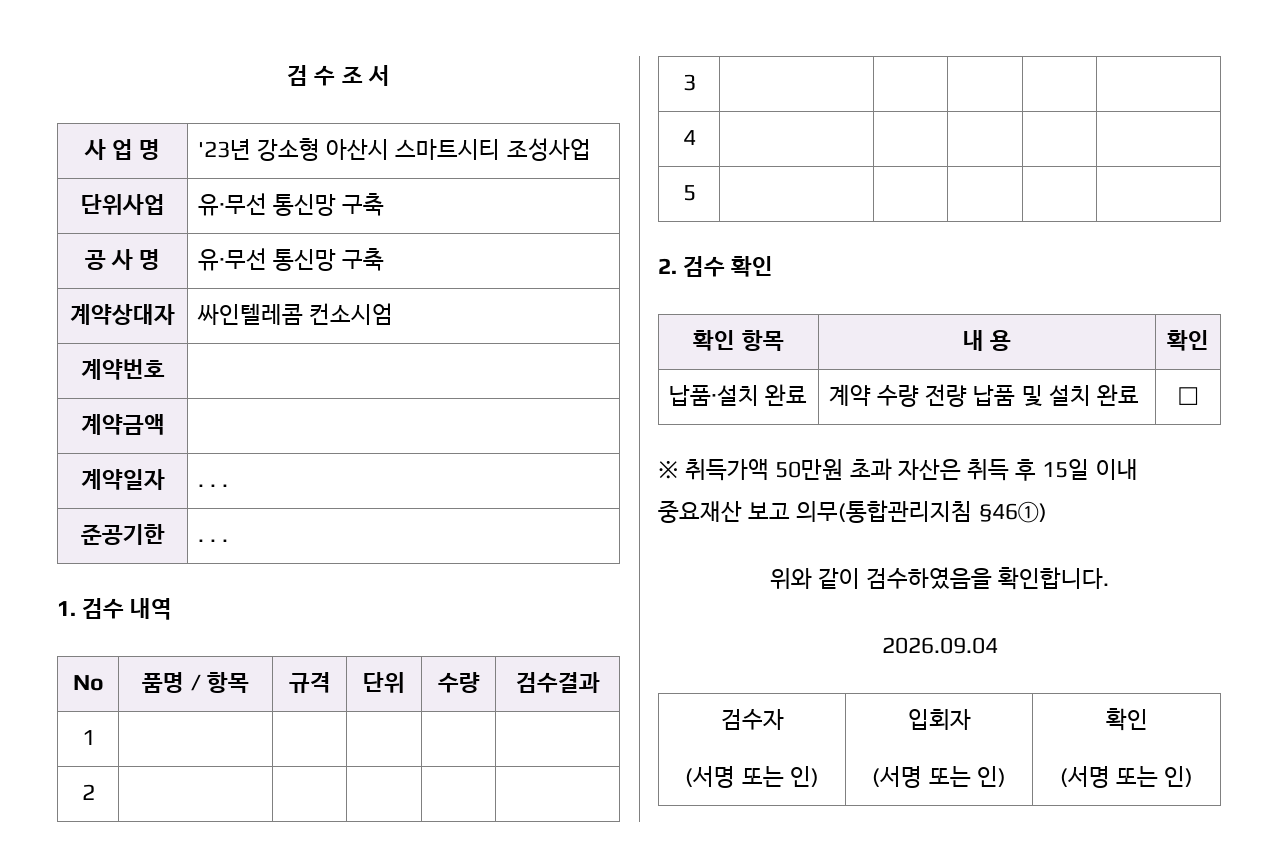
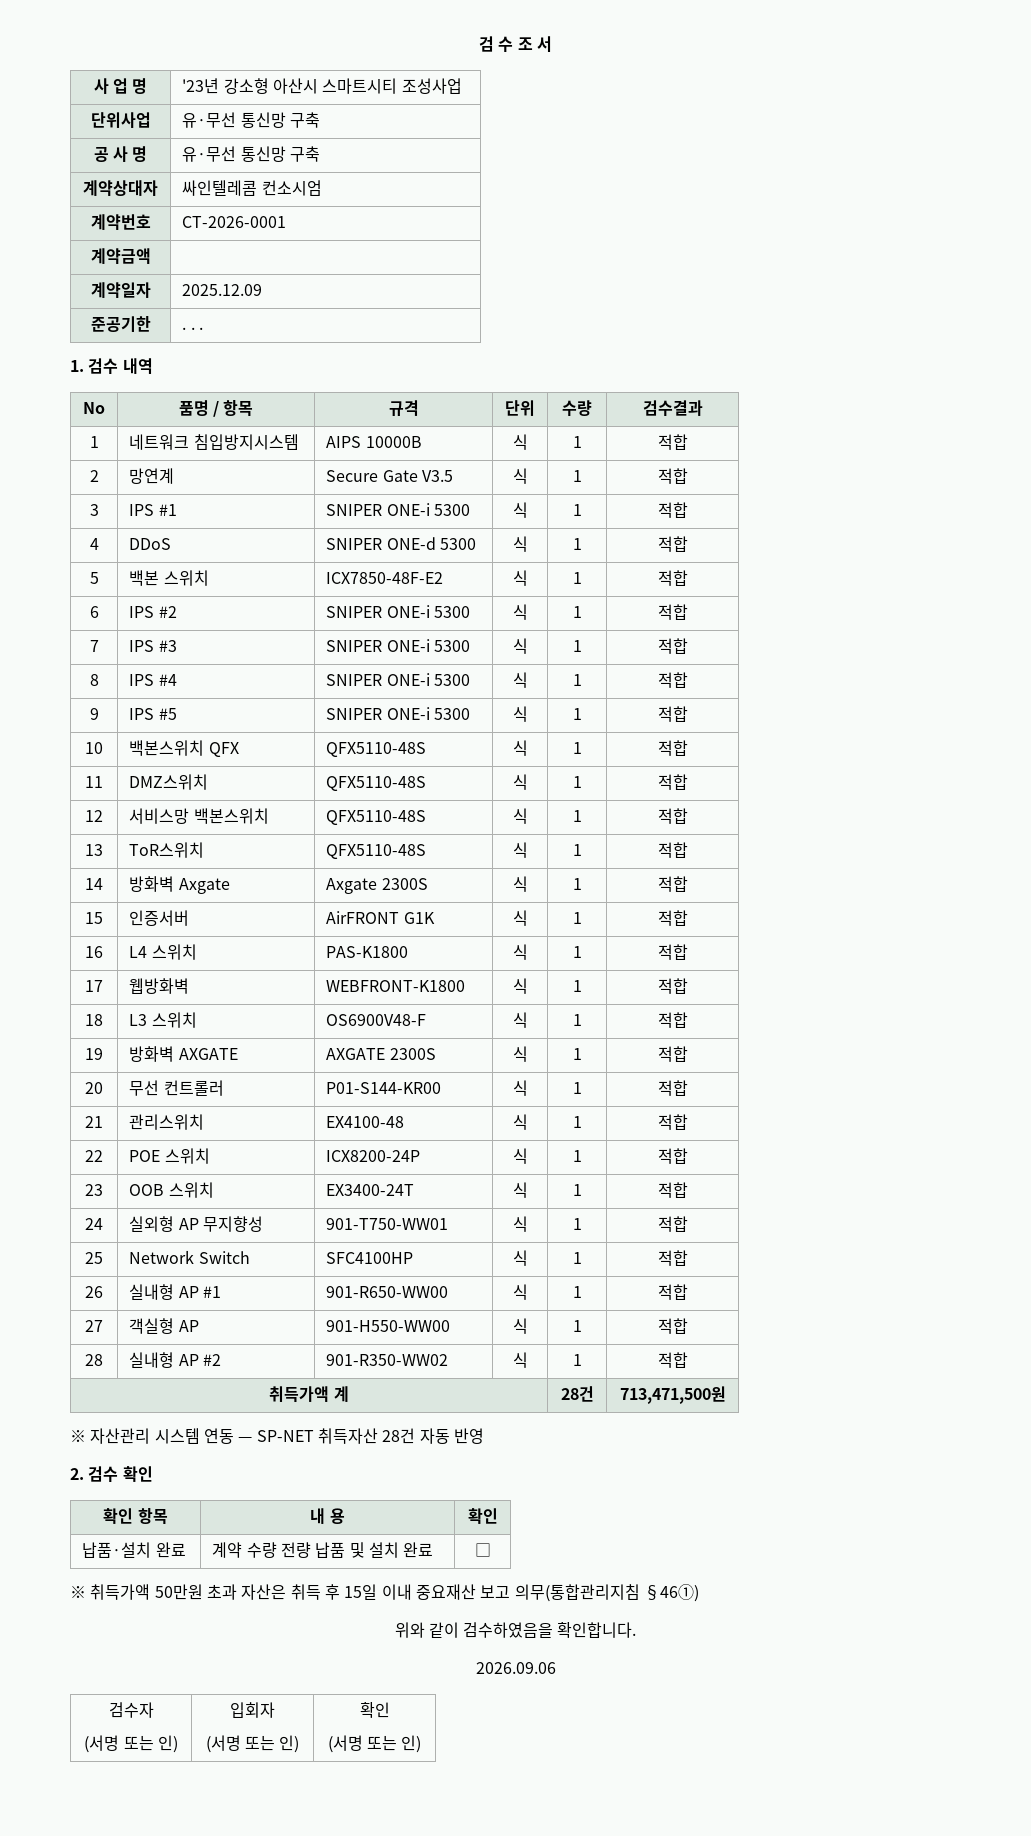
- 계약번호 |
+ 계약번호 | CT-2026-0001
- 계약일자 | . . .
+ 계약일자 | 2025.12.09
- 1 | | | | |
- 2 | | | | |
- 3 | | | | |
- 4 | | | | |
- 5 | | | | |
+ 1 | 네트워크 침입방지시스템 | AIPS 10000B | 식 | 1 | 적합
+ 2 | 망연계 | Secure Gate V3.5 | 식 | 1 | 적합
+ 3 | IPS #1 | SNIPER ONE-i 5300 | 식 | 1 | 적합
+ 4 | DDoS | SNIPER ONE-d 5300 | 식 | 1 | 적합
+ 5 | 백본 스위치 | ICX7850-48F-E2 | 식 | 1 | 적합
+ 6 | IPS #2 | SNIPER ONE-i 5300 | 식 | 1 | 적합
+ 7 | IPS #3 | SNIPER ONE-i 5300 | 식 | 1 | 적합
+ 8 | IPS #4 | SNIPER ONE-i 5300 | 식 | 1 | 적합
+ 9 | IPS #5 | SNIPER ONE-i 5300 | 식 | 1 | 적합
+ 10 | 백본스위치 QFX | QFX5110-48S | 식 | 1 | 적합
+ 11 | DMZ스위치 | QFX5110-48S | 식 | 1 | 적합
+ 12 | 서비스망 백본스위치 | QFX5110-48S | 식 | 1 | 적합
+ 13 | ToR스위치 | QFX5110-48S | 식 | 1 | 적합
+ 14 | 방화벽 Axgate | Axgate 2300S | 식 | 1 | 적합
+ 15 | 인증서버 | AirFRONT G1K | 식 | 1 | 적합
+ 16 | L4 스위치 | PAS-K1800 | 식 | 1 | 적합
+ 17 | 웹방화벽 | WEBFRONT-K1800 | 식 | 1 | 적합
+ 18 | L3 스위치 | OS6900V48-F | 식 | 1 | 적합
+ 19 | 방화벽 AXGATE | AXGATE 2300S | 식 | 1 | 적합
+ 20 | 무선 컨트롤러 | P01-S144-KR00 | 식 | 1 | 적합
+ 21 | 관리스위치 | EX4100-48 | 식 | 1 | 적합
+ 22 | POE 스위치 | ICX8200-24P | 식 | 1 | 적합
+ 23 | OOB 스위치 | EX3400-24T | 식 | 1 | 적합
+ 24 | 실외형 AP 무지향성 | 901-T750-WW01 | 식 | 1 | 적합
+ 25 | Network Switch | SFC4100HP | 식 | 1 | 적합
+ 26 | 실내형 AP #1 | 901-R650-WW00 | 식 | 1 | 적합
+ 27 | 객실형 AP | 901-H550-WW00 | 식 | 1 | 적합
+ 28 | 실내형 AP #2 | 901-R350-WW02 | 식 | 1 | 적합
+ 취득가액 계 | 28건 | 713,471,500원
+ ※ 자산관리 시스템 연동 — SP-NET 취득자산 28건 자동 반영
- 2026.09.04
+ 2026.09.06

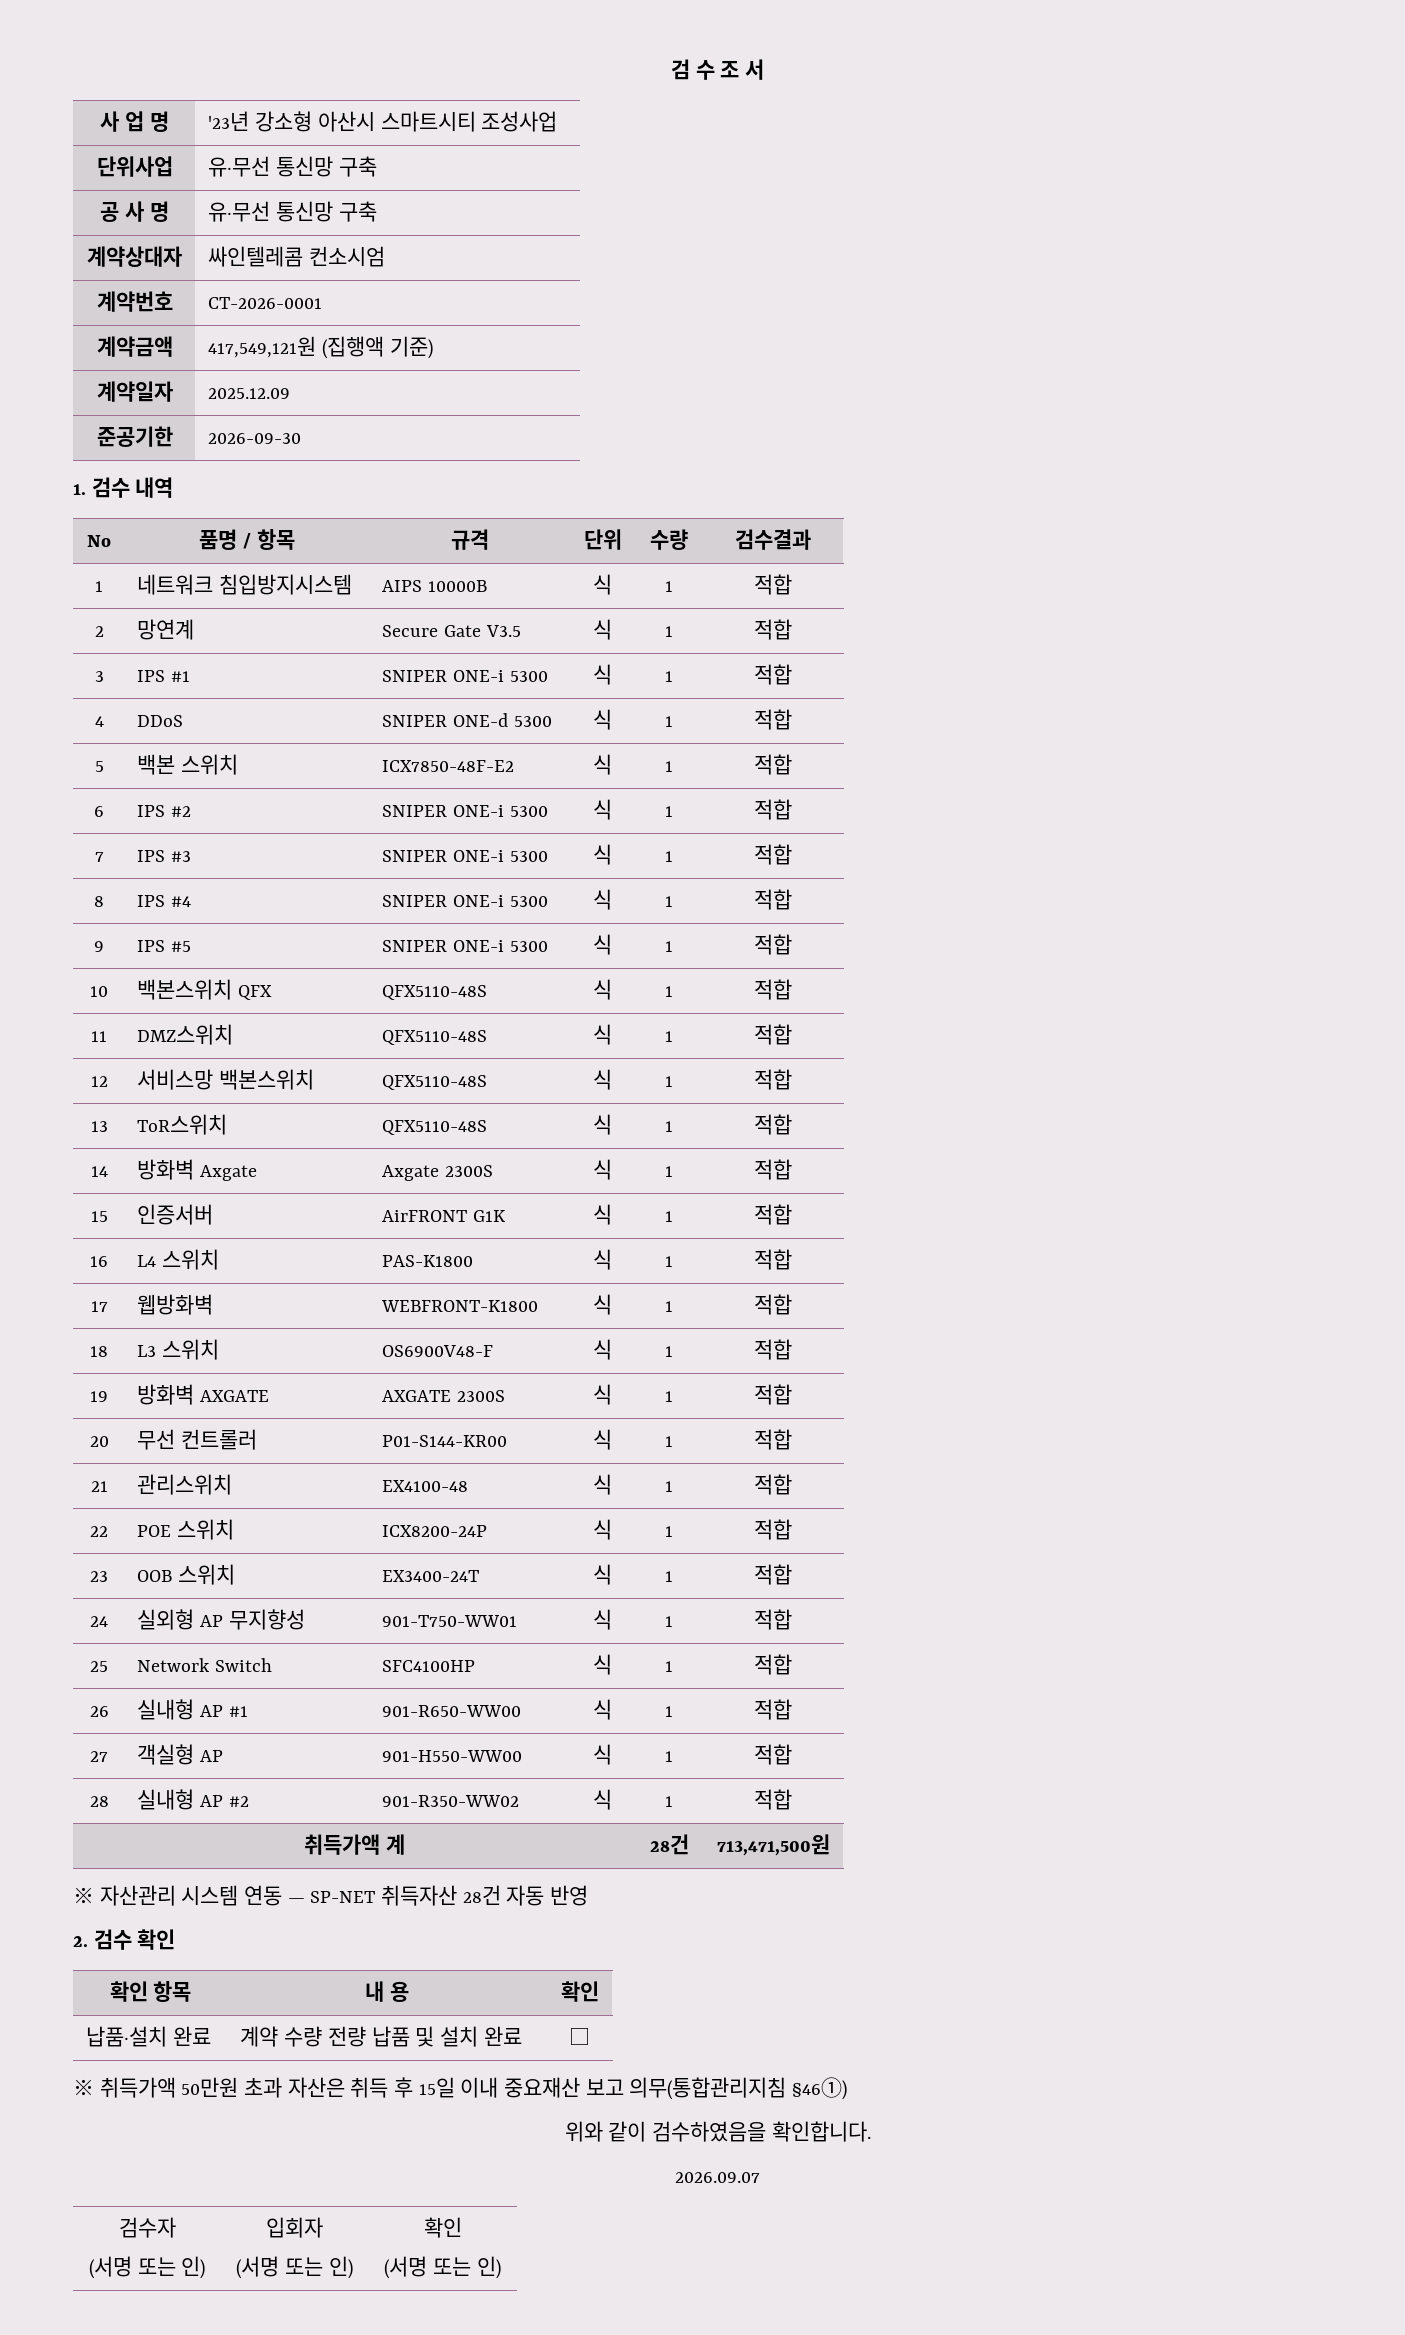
- 계약금액 |
+ 계약금액 | 417,549,121원 (집행액 기준)
- 준공기한 | . . .
+ 준공기한 | 2026-09-30
- 2026.09.06
+ 2026.09.07

